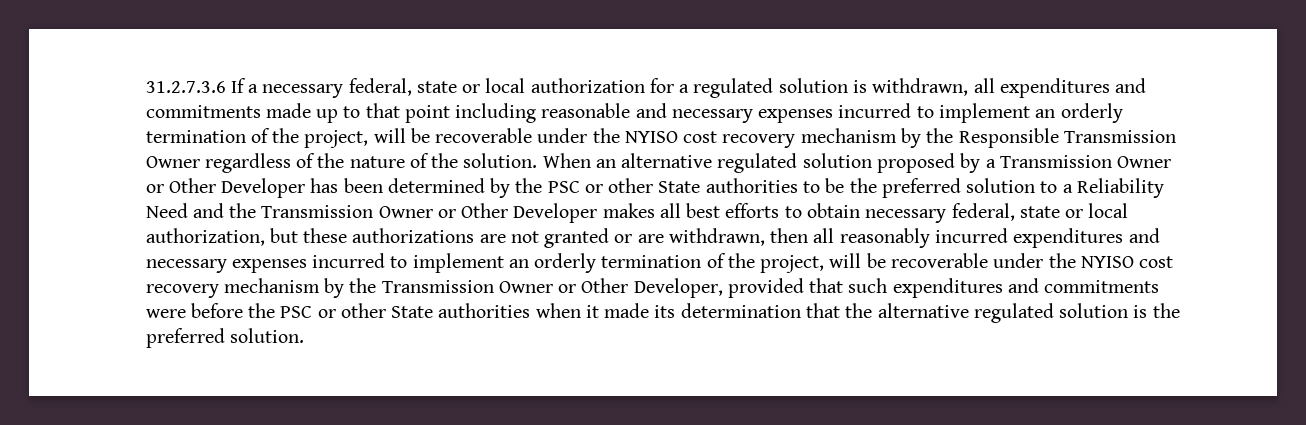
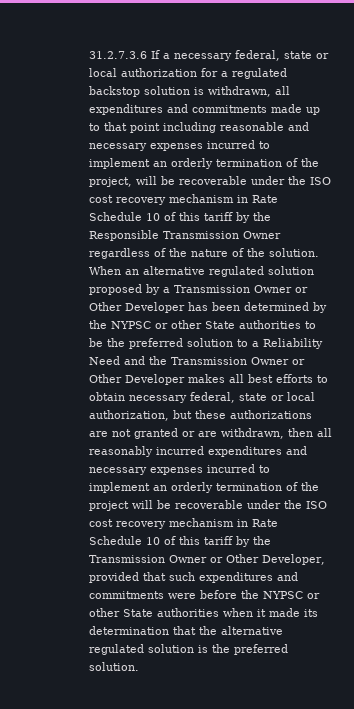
- 31.2.7.3.6 If a necessary federal, state or local authorization for a regulated solution is withdrawn, all expenditures and commitments made up to that point including reasonable and necessary expenses incurred to implement an orderly termination of the project, will be recoverable under the NYISO cost recovery mechanism by the Responsible Transmission Owner regardless of the nature of the solution.
+ 31.2.7.3.6 If a necessary federal, state or local authorization for a regulated backstop solution is withdrawn, all expenditures and commitments made up to that point including reasonable and necessary expenses incurred to implement an orderly termination of the project, will be recoverable under the ISO cost recovery mechanism in Rate Schedule 10 of this tariff by the Responsible Transmission Owner regardless of the nature of the solution.
- When an alternative regulated solution proposed by a Transmission Owner or Other Developer has been determined by the PSC or other State authorities to be the preferred solution to a Reliability Need and the Transmission Owner or Other Developer makes all best efforts to obtain necessary federal, state or local authorization, but these authorizations are not granted or are withdrawn, then all reasonably incurred expenditures and necessary expenses incurred to implement an orderly termination of the project, will be recoverable under the NYISO cost recovery mechanism by the Transmission Owner or Other Developer, provided that such expenditures and commitments were before the PSC or other State authorities when it made its determination that the alternative regulated solution is the preferred solution.
+ When an alternative regulated solution proposed by a Transmission Owner or Other Developer has been determined by the NYPSC or other State authorities to be the preferred solution to a Reliability Need and the Transmission Owner or Other Developer makes all best efforts to obtain necessary federal, state or local authorization, but these authorizations are not granted or are withdrawn, then all reasonably incurred expenditures and necessary expenses incurred to implement an orderly termination of the project will be recoverable under the ISO cost recovery mechanism in Rate Schedule 10 of this tariff by the Transmission Owner or Other Developer, provided that such expenditures and commitments were before the NYPSC or other State authorities when it made its determination that the alternative regulated solution is the preferred solution.

